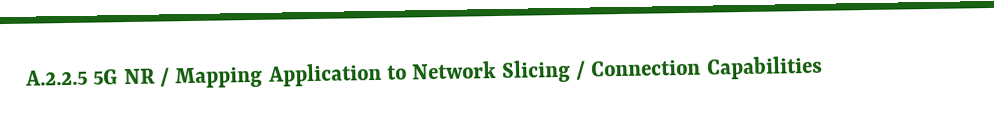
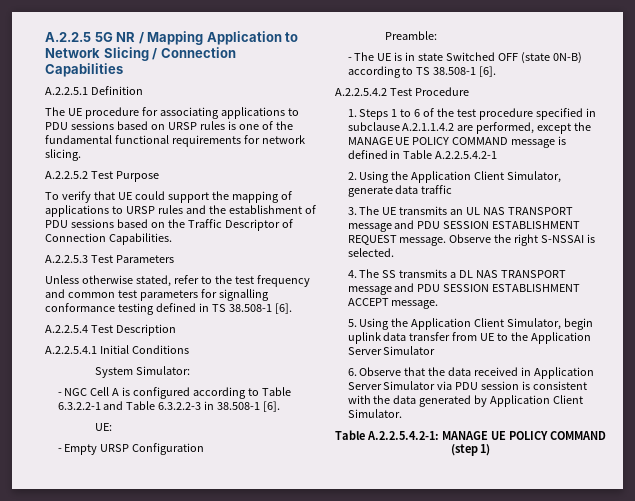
+ A.2.2.5.1 Definition
+ The UE procedure for associating applications to PDU sessions based on URSP rules is one of the fundamental functional requirements for network slicing.
+ A.2.2.5.2 Test Purpose
+ To verify that UE could support the mapping of applications to URSP rules and the establishment of PDU sessions based on the Traffic Descriptor of Connection Capabilities.
+ A.2.2.5.3 Test Parameters
+ Unless otherwise stated, refer to the test frequency and common test parameters for signalling conformance testing defined in TS 38.508-1 [6].
+ A.2.2.5.4 Test Description
+ A.2.2.5.4.1 Initial Conditions
+ System Simulator:
+ - NGC Cell A is configured according to Table 6.3.2.2-1 and Table 6.3.2.2-3 in 38.508-1 [6].
+ UE:
+ - Empty URSP Configuration
+ Preamble:
+ - The UE is in state Switched OFF (state 0N-B) according to TS 38.508-1 [6].
+ A.2.2.5.4.2 Test Procedure
+ 1. Steps 1 to 6 of the test procedure specified in subclause A.2.1.1.4.2 are performed, except the MANAGE UE POLICY COMMAND message is defined in Table A.2.2.5.4.2-1
+ 2. Using the Application Client Simulator, generate data traffic
+ 3. The UE transmits an UL NAS TRANSPORT message and PDU SESSION ESTABLISHMENT REQUEST message. Observe the right S-NSSAI is selected.
+ 4. The SS transmits a DL NAS TRANSPORT message and PDU SESSION ESTABLISHMENT ACCEPT message.
+ 5. Using the Application Client Simulator, begin uplink data transfer from UE to the Application Server Simulator
+ 6. Observe that the data received in Application Server Simulator via PDU session is consistent with the data generated by Application Client Simulator.
+ Table A.2.2.5.4.2-1: MANAGE UE POLICY COMMAND (step 1)

